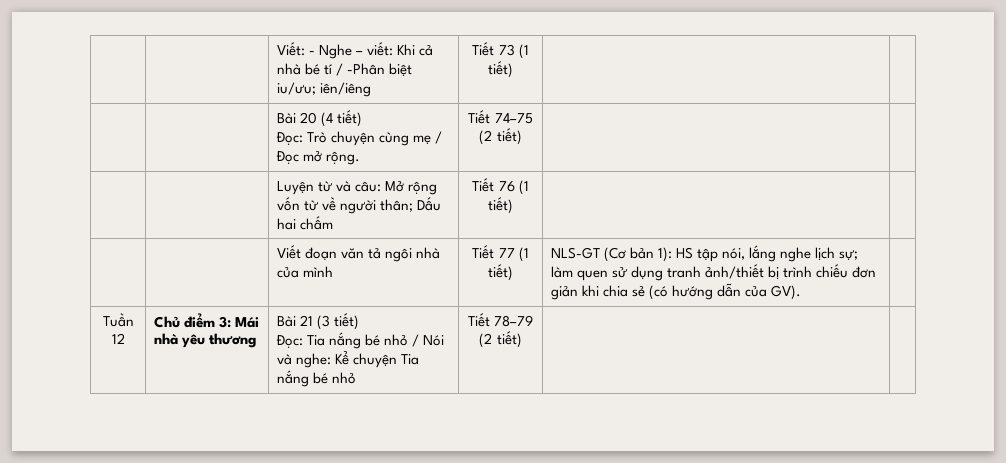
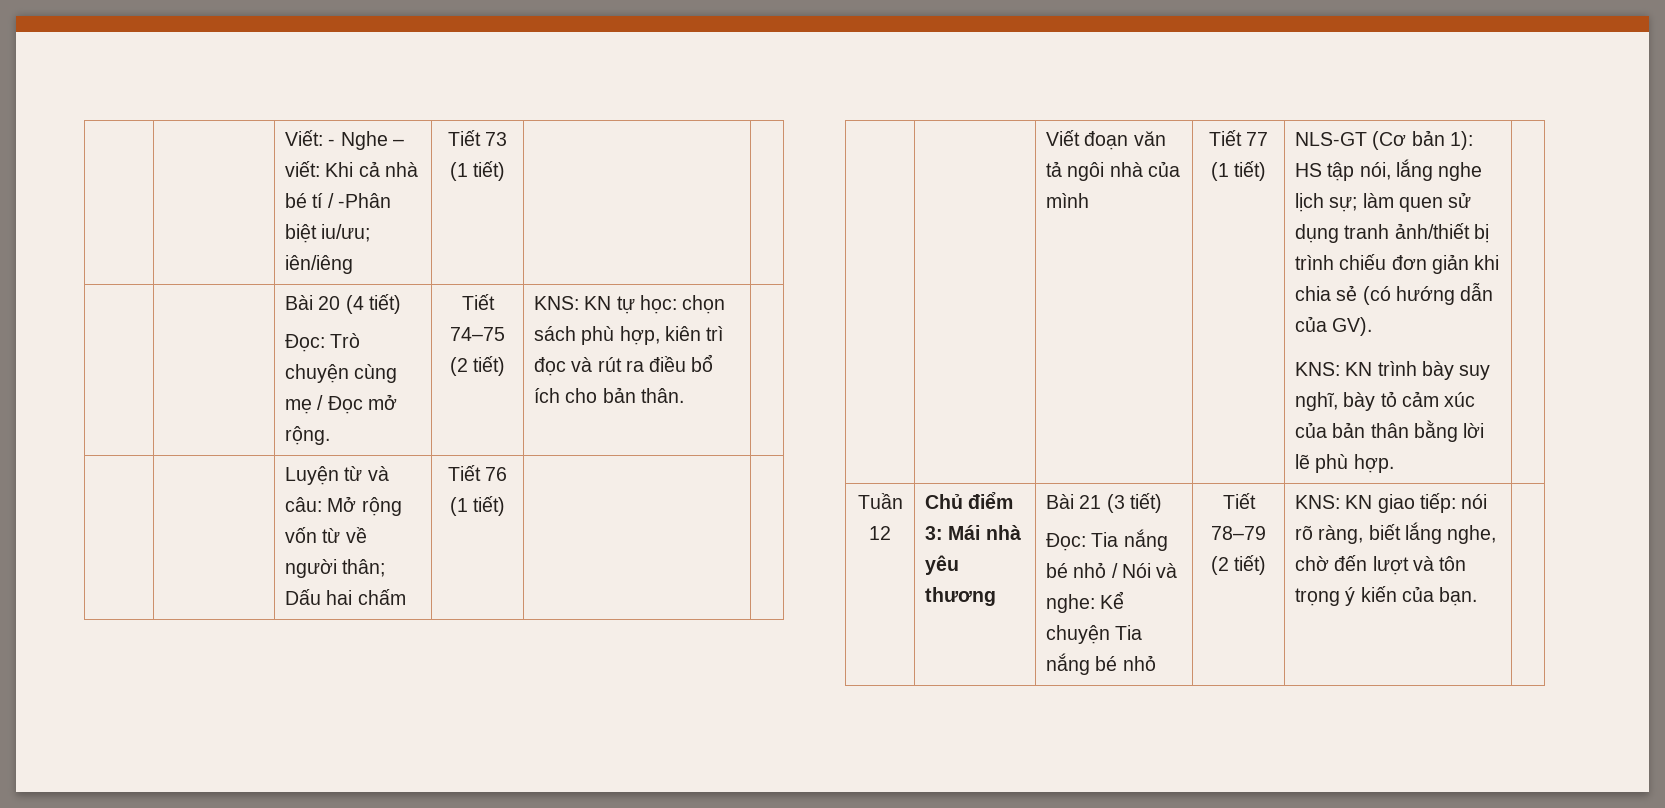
  | | Bài 20 (4 tiết)
- Đọc: Trò chuyện cùng mẹ / Đọc mở rộng. | Tiết 74–75 (2 tiết) | |
+ Đọc: Trò chuyện cùng mẹ / Đọc mở rộng. | Tiết 74–75 (2 tiết) | KNS: KN tự học: chọn sách phù hợp, kiên trì đọc và rút ra điều bổ ích cho bản thân. |
+ KNS: KN trình bày suy nghĩ, bày tỏ cảm xúc của bản thân bằng lời lẽ phù hợp.
+ KNS: KN giao tiếp: nói rõ ràng, biết lắng nghe, chờ đến lượt và tôn trọng ý kiến của bạn.

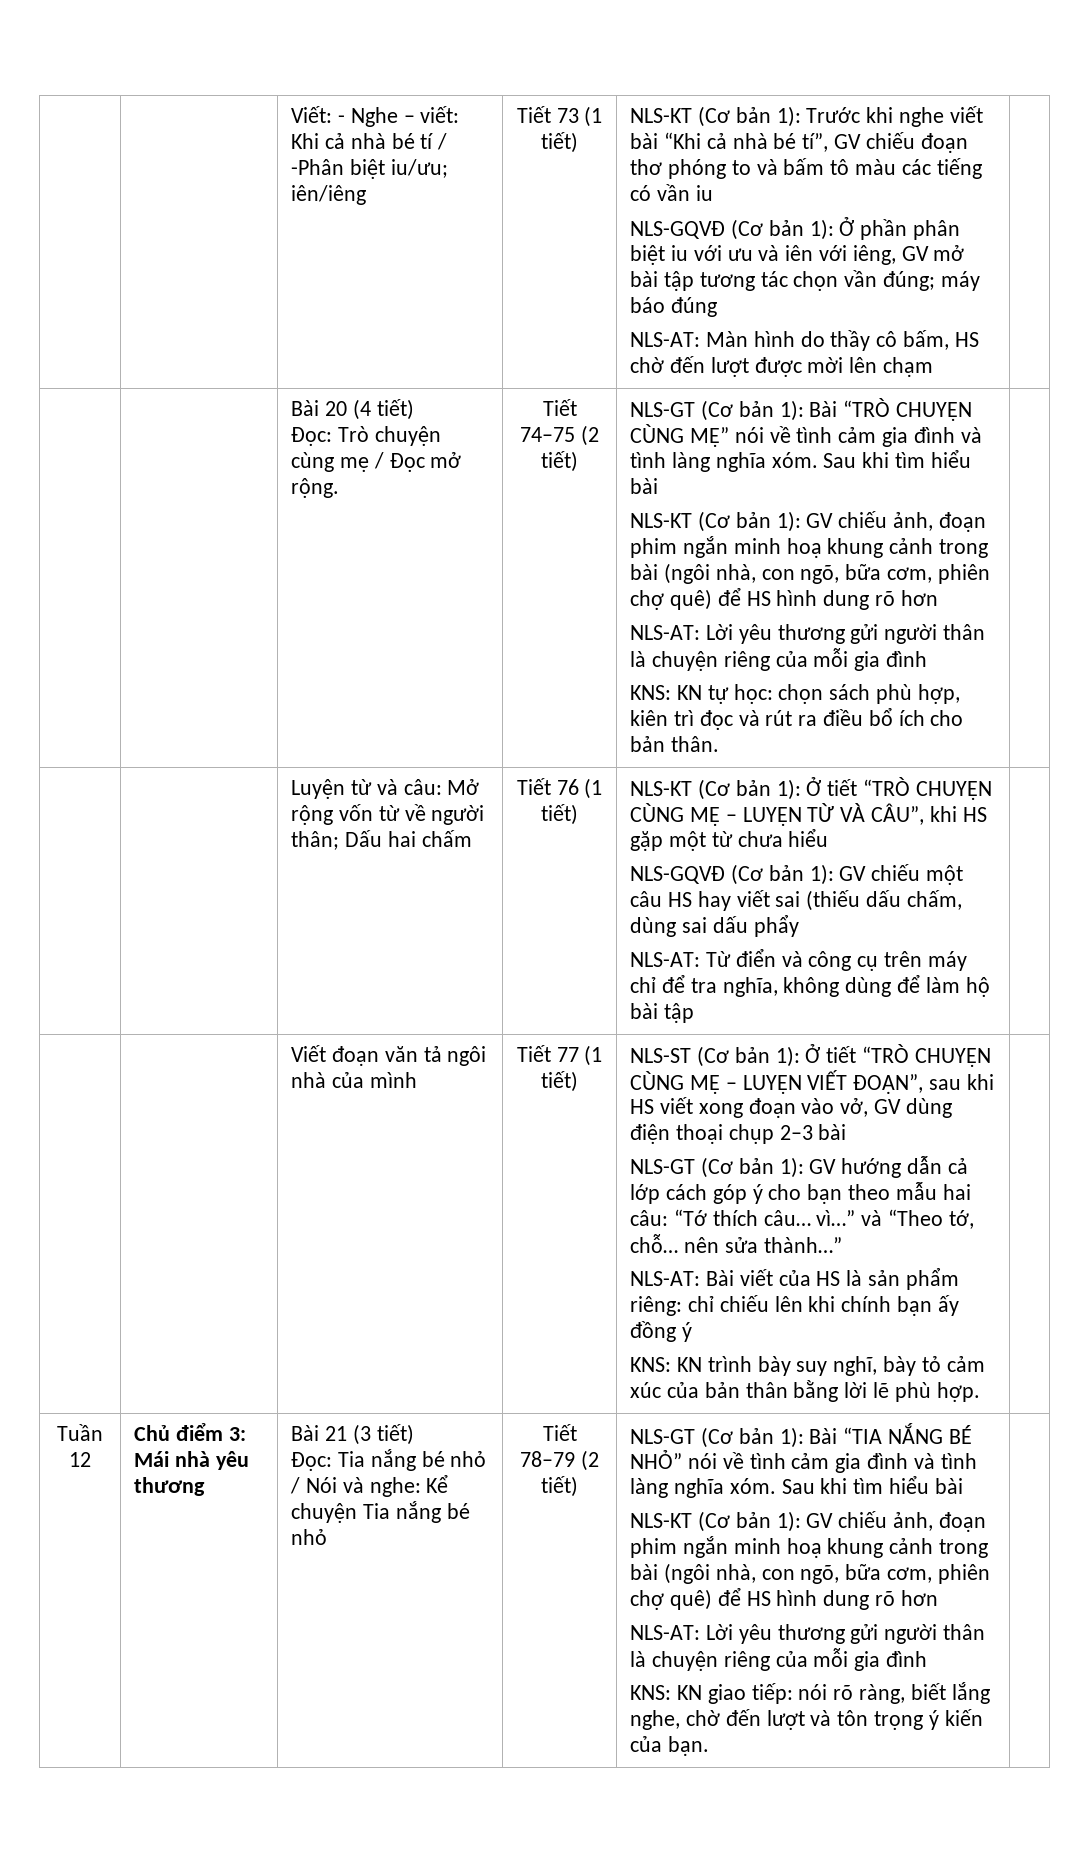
+ NLS-KT (Cơ bản 1): Trước khi nghe viết bài “Khi cả nhà bé tí”, GV chiếu đoạn thơ phóng to và bấm tô màu các tiếng có vần iu
+ NLS-GQVĐ (Cơ bản 1): Ở phần phân biệt iu với ưu và iên với iêng, GV mở bài tập tương tác chọn vần đúng; máy báo đúng
+ NLS-AT: Màn hình do thầy cô bấm, HS chờ đến lượt được mời lên chạm
+ NLS-GT (Cơ bản 1): Bài “TRÒ CHUYỆN CÙNG MẸ” nói về tình cảm gia đình và tình làng nghĩa xóm. Sau khi tìm hiểu bài
+ NLS-KT (Cơ bản 1): GV chiếu ảnh, đoạn phim ngắn minh hoạ khung cảnh trong bài (ngôi nhà, con ngõ, bữa cơm, phiên chợ quê) để HS hình dung rõ hơn
+ NLS-AT: Lời yêu thương gửi người thân là chuyện riêng của mỗi gia đình
+ NLS-KT (Cơ bản 1): Ở tiết “TRÒ CHUYỆN CÙNG MẸ – LUYỆN TỪ VÀ CÂU”, khi HS gặp một từ chưa hiểu
+ NLS-GQVĐ (Cơ bản 1): GV chiếu một câu HS hay viết sai (thiếu dấu chấm, dùng sai dấu phẩy
+ NLS-AT: Từ điển và công cụ trên máy chỉ để tra nghĩa, không dùng để làm hộ bài tập
- NLS-GT (Cơ bản 1): HS tập nói, lắng nghe lịch sự; làm quen sử dụng tranh ảnh/thiết bị trình chiếu đơn giản khi chia sẻ (có hướng dẫn của GV).
+ NLS-ST (Cơ bản 1): Ở tiết “TRÒ CHUYỆN CÙNG MẸ – LUYỆN VIẾT ĐOẠN”, sau khi HS viết xong đoạn vào vở, GV dùng điện thoại chụp 2–3 bài
+ NLS-GT (Cơ bản 1): GV hướng dẫn cả lớp cách góp ý cho bạn theo mẫu hai câu: “Tớ thích câu… vì…” và “Theo tớ, chỗ… nên sửa thành…”
+ NLS-AT: Bài viết của HS là sản phẩm riêng: chỉ chiếu lên khi chính bạn ấy đồng ý
+ NLS-GT (Cơ bản 1): Bài “TIA NẮNG BÉ NHỎ” nói về tình cảm gia đình và tình làng nghĩa xóm. Sau khi tìm hiểu bài
+ NLS-KT (Cơ bản 1): GV chiếu ảnh, đoạn phim ngắn minh hoạ khung cảnh trong bài (ngôi nhà, con ngõ, bữa cơm, phiên chợ quê) để HS hình dung rõ hơn
+ NLS-AT: Lời yêu thương gửi người thân là chuyện riêng của mỗi gia đình

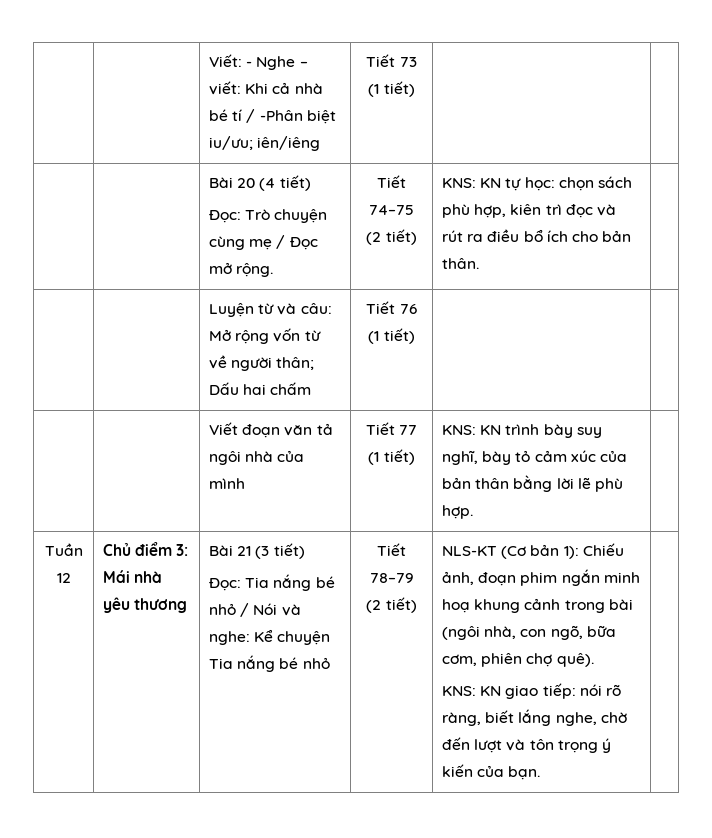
- NLS-KT (Cơ bản 1): Trước khi nghe viết bài “Khi cả nhà bé tí”, GV chiếu đoạn thơ phóng to và bấm tô màu các tiếng có vần iu
- NLS-GQVĐ (Cơ bản 1): Ở phần phân biệt iu với ưu và iên với iêng, GV mở bài tập tương tác chọn vần đúng; máy báo đúng
- NLS-AT: Màn hình do thầy cô bấm, HS chờ đến lượt được mời lên chạm
- NLS-GT (Cơ bản 1): Bài “TRÒ CHUYỆN CÙNG MẸ” nói về tình cảm gia đình và tình làng nghĩa xóm. Sau khi tìm hiểu bài
- NLS-KT (Cơ bản 1): GV chiếu ảnh, đoạn phim ngắn minh hoạ khung cảnh trong bài (ngôi nhà, con ngõ, bữa cơm, phiên chợ quê) để HS hình dung rõ hơn
- NLS-AT: Lời yêu thương gửi người thân là chuyện riêng của mỗi gia đình
- NLS-KT (Cơ bản 1): Ở tiết “TRÒ CHUYỆN CÙNG MẸ – LUYỆN TỪ VÀ CÂU”, khi HS gặp một từ chưa hiểu
- NLS-GQVĐ (Cơ bản 1): GV chiếu một câu HS hay viết sai (thiếu dấu chấm, dùng sai dấu phẩy
- NLS-AT: Từ điển và công cụ trên máy chỉ để tra nghĩa, không dùng để làm hộ bài tập
- NLS-ST (Cơ bản 1): Ở tiết “TRÒ CHUYỆN CÙNG MẸ – LUYỆN VIẾT ĐOẠN”, sau khi HS viết xong đoạn vào vở, GV dùng điện thoại chụp 2–3 bài
- NLS-GT (Cơ bản 1): GV hướng dẫn cả lớp cách góp ý cho bạn theo mẫu hai câu: “Tớ thích câu… vì…” và “Theo tớ, chỗ… nên sửa thành…”
- NLS-AT: Bài viết của HS là sản phẩm riêng: chỉ chiếu lên khi chính bạn ấy đồng ý
- NLS-GT (Cơ bản 1): Bài “TIA NẮNG BÉ NHỎ” nói về tình cảm gia đình và tình làng nghĩa xóm. Sau khi tìm hiểu bài
- NLS-KT (Cơ bản 1): GV chiếu ảnh, đoạn phim ngắn minh hoạ khung cảnh trong bài (ngôi nhà, con ngõ, bữa cơm, phiên chợ quê) để HS hình dung rõ hơn
- NLS-AT: Lời yêu thương gửi người thân là chuyện riêng của mỗi gia đình
+ NLS-KT (Cơ bản 1): Chiếu ảnh, đoạn phim ngắn minh hoạ khung cảnh trong bài (ngôi nhà, con ngõ, bữa cơm, phiên chợ quê).

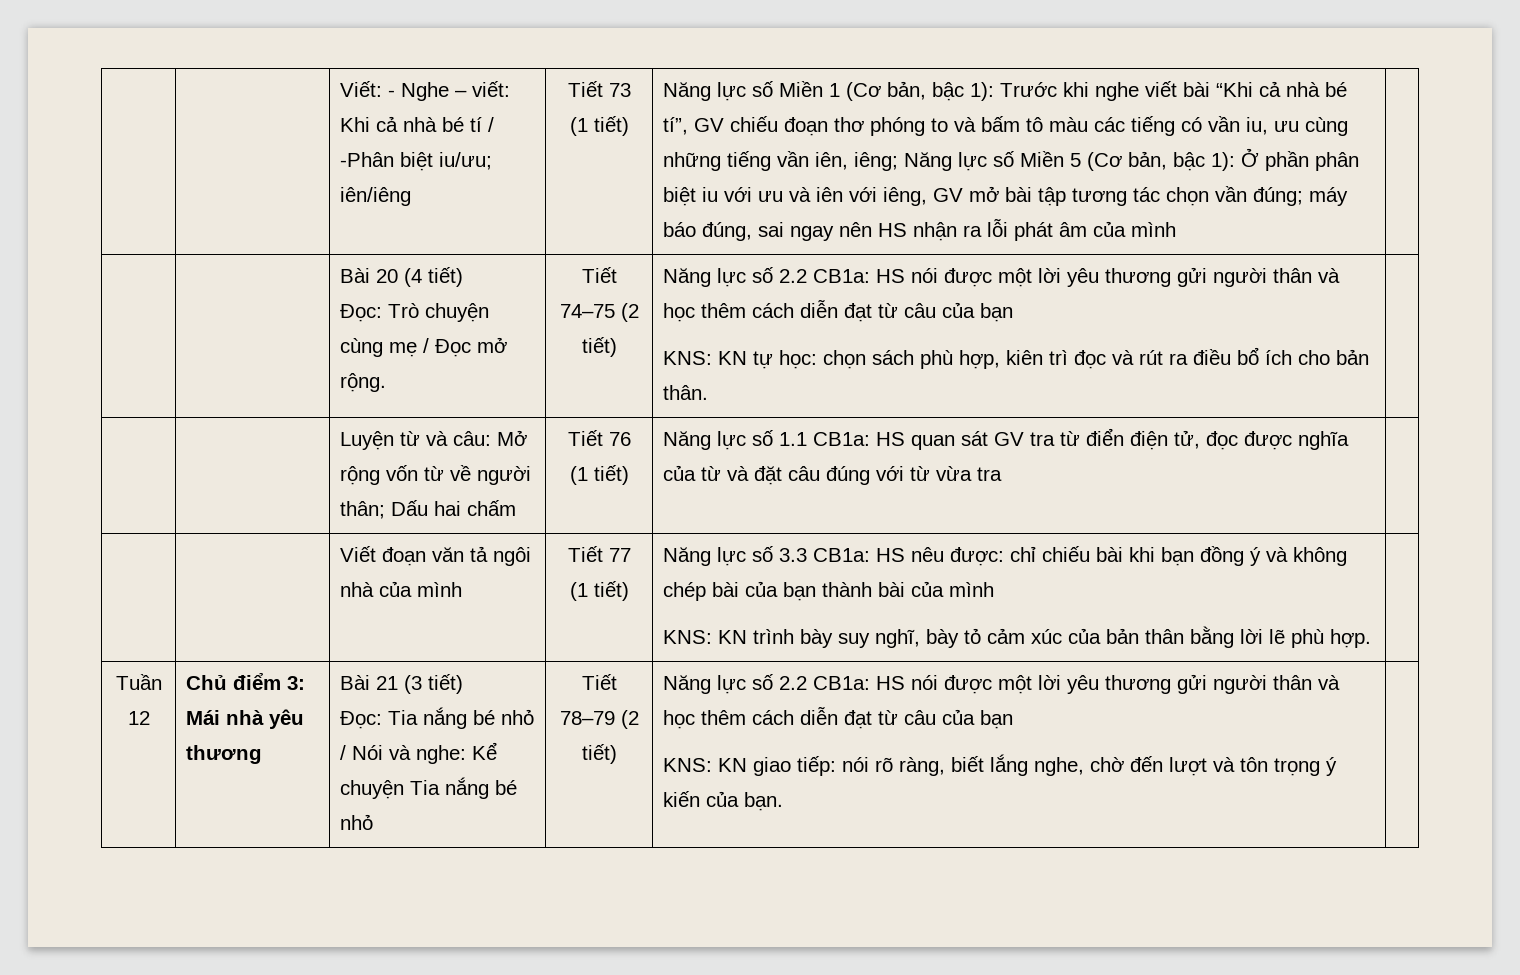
+ Năng lực số Miền 1 (Cơ bản, bậc 1): Trước khi nghe viết bài “Khi cả nhà bé tí”, GV chiếu đoạn thơ phóng to và bấm tô màu các tiếng có vần iu, ưu cùng những tiếng vần iên, iêng; Năng lực số Miền 5 (Cơ bản, bậc 1): Ở phần phân biệt iu với ưu và iên với iêng, GV mở bài tập tương tác chọn vần đúng; máy báo đúng, sai ngay nên HS nhận ra lỗi phát âm của mình
- Tiết 74–75 (2 tiết)
+ Tiết 74–75 (2 tiết) | Năng lực số 2.2 CB1a: HS nói được một lời yêu thương gửi người thân và học thêm cách diễn đạt từ câu của bạn
+ Năng lực số 1.1 CB1a: HS quan sát GV tra từ điển điện tử, đọc được nghĩa của từ và đặt câu đúng với từ vừa tra
+ Năng lực số 3.3 CB1a: HS nêu được: chỉ chiếu bài khi bạn đồng ý và không chép bài của bạn thành bài của mình
- Tiết 78–79 (2 tiết) | NLS-KT (Cơ bản 1): Chiếu ảnh, đoạn phim ngắn minh hoạ khung cảnh trong bài (ngôi nhà, con ngõ, bữa cơm, phiên chợ quê).
+ Tiết 78–79 (2 tiết) | Năng lực số 2.2 CB1a: HS nói được một lời yêu thương gửi người thân và học thêm cách diễn đạt từ câu của bạn

